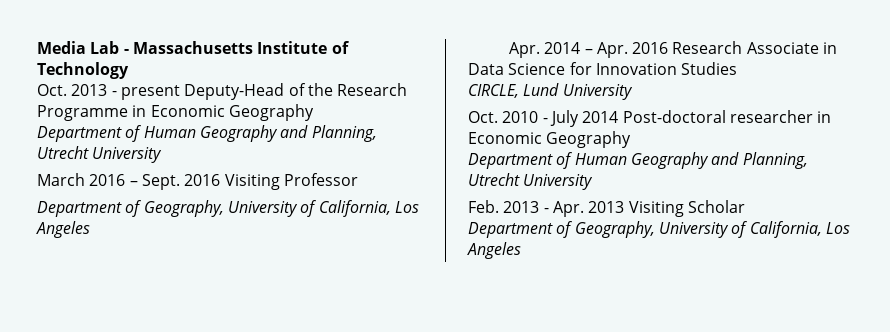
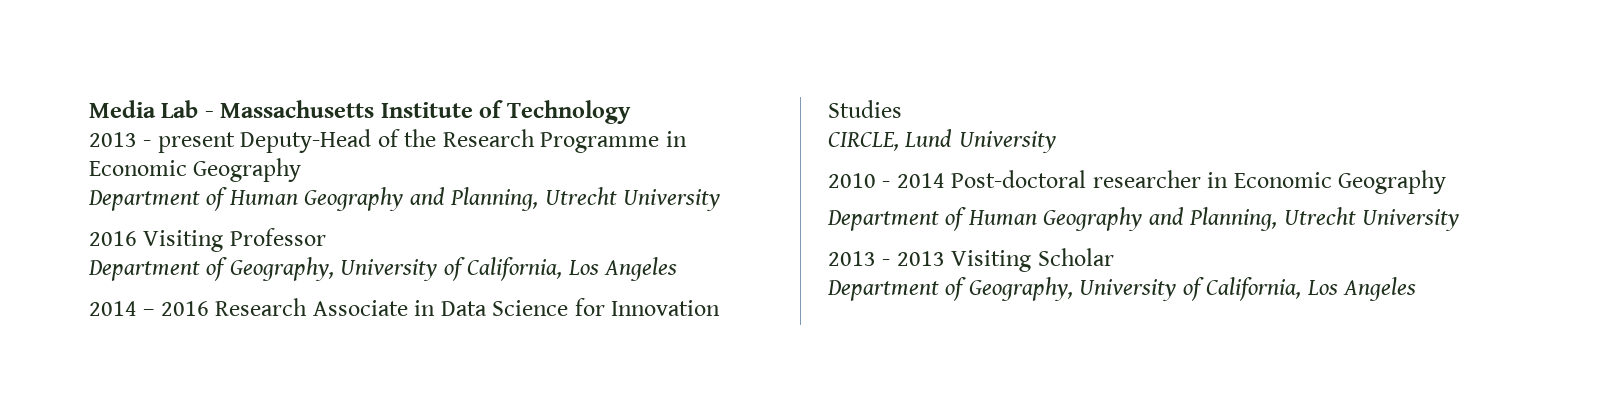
- Oct. 2013 - present Deputy-Head of the Research Programme in Economic Geography
+ 2013 - present Deputy-Head of the Research Programme in Economic Geography
- March 2016 – Sept.
- Apr. 2014 – Apr. 2016 Research Associate in Data Science for Innovation Studies
+ 2014 – 2016 Research Associate in Data Science for Innovation Studies
- Oct. 2010 - July 2014 Post-doctoral researcher in Economic Geography
+ 2010 - 2014 Post-doctoral researcher in Economic Geography
- Feb. 2013 - Apr. 2013 Visiting Scholar
+ 2013 - 2013 Visiting Scholar

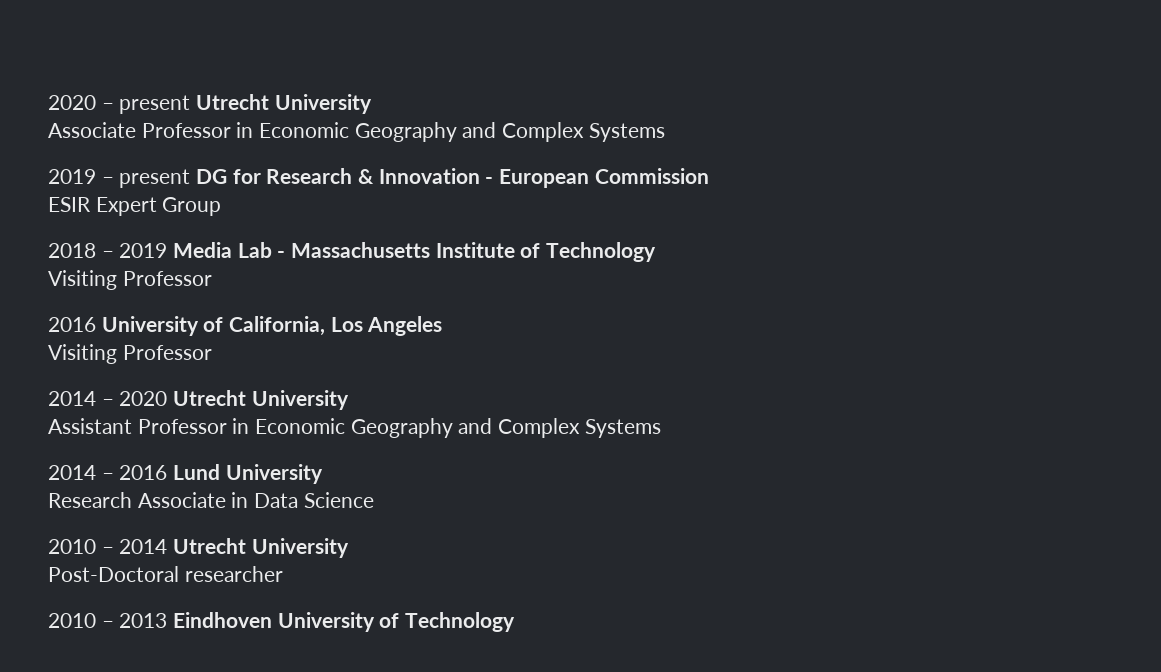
- Media Lab - Massachusetts Institute of Technology
- 2013 - present Deputy-Head of the Research Programme in Economic Geography
- Department of Human Geography and Planning, Utrecht University
- 2016 Visiting Professor
- Department of Geography, University of California, Los Angeles
+ 2020 – present Utrecht University
+ Associate Professor in Economic Geography and Complex Systems
+ 2019 – present DG for Research & Innovation - European Commission
+ ESIR Expert Group
+ 2018 – 2019 Media Lab - Massachusetts Institute of Technology
+ Visiting Professor
+ 2016 University of California, Los Angeles
+ Visiting Professor
+ 2014 – 2020 Utrecht University
+ Assistant Professor in Economic Geography and Complex Systems
- 2014 – 2016 Research Associate in Data Science for Innovation Studies
- CIRCLE, Lund University
- 2010 - 2014 Post-doctoral researcher in Economic Geography
- Department of Human Geography and Planning, Utrecht University
- 2013 - 2013 Visiting Scholar
- Department of Geography, University of California, Los Angeles
+ 2014 – 2016 Lund University
+ Research Associate in Data Science
+ 2010 – 2014 Utrecht University
+ Post-Doctoral researcher
+ 2010 – 2013 Eindhoven University of Technology

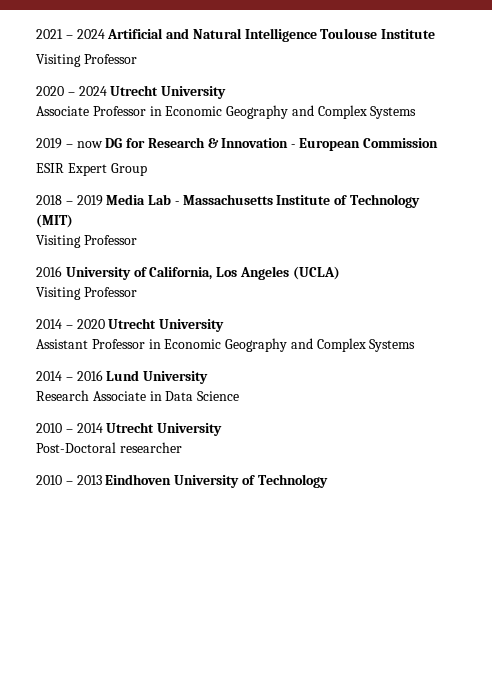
+ 2021 – 2024 Artificial and Natural Intelligence Toulouse Institute
+ Visiting Professor
- 2020 – present Utrecht University
+ 2020 – 2024 Utrecht University
- 2019 – present DG for Research & Innovation - European Commission
+ 2019 – now DG for Research & Innovation - European Commission
- 2018 – 2019 Media Lab - Massachusetts Institute of Technology
+ 2018 – 2019 Media Lab - Massachusetts Institute of Technology (MIT)
- 2016 University of California, Los Angeles
+ 2016 University of California, Los Angeles (UCLA)

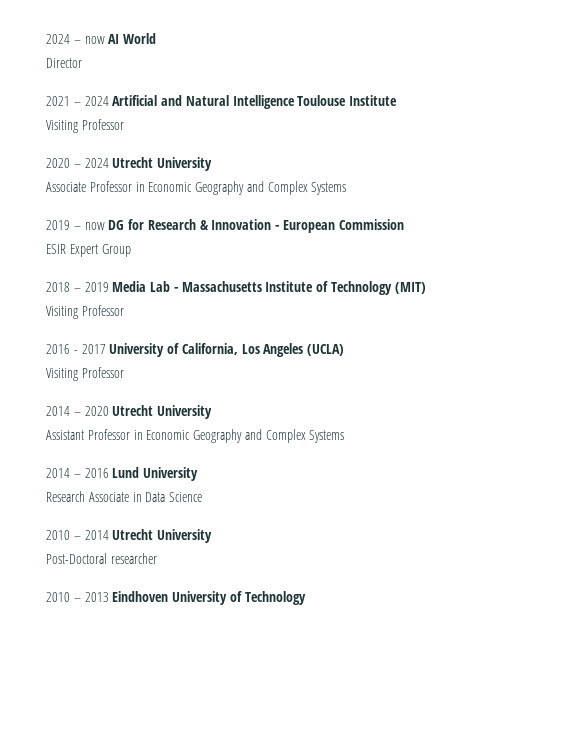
+ 2024 – now AI World
+ Director
- 2016 University of California, Los Angeles (UCLA)
+ 2016 - 2017 University of California, Los Angeles (UCLA)

